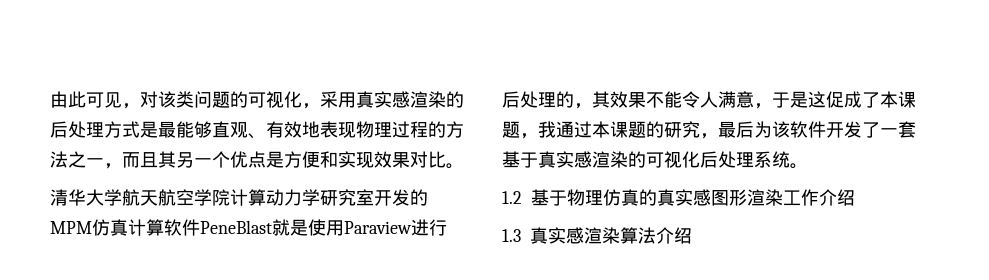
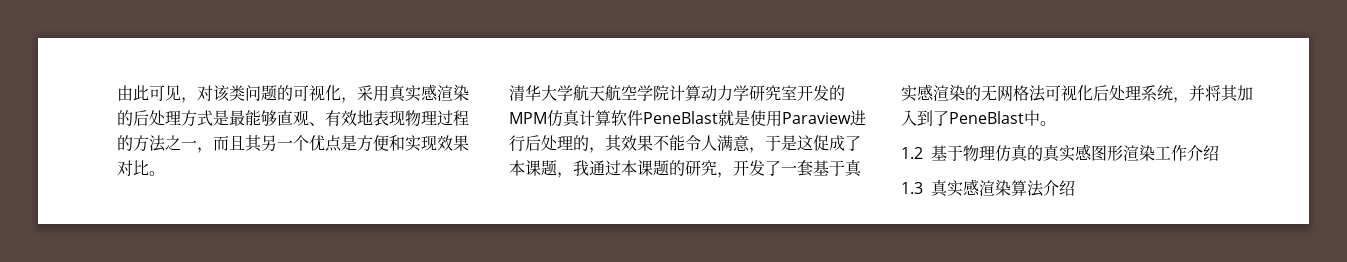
- 清华大学航天航空学院计算动力学研究室开发的MPM仿真计算软件PeneBlast就是使用Paraview进行后处理的，其效果不能令人满意，于是这促成了本课题，我通过本课题的研究，最后为该软件开发了一套基于真实感渲染的可视化后处理系统。
+ 清华大学航天航空学院计算动力学研究室开发的MPM仿真计算软件PeneBlast就是使用Paraview进行后处理的，其效果不能令人满意，于是这促成了本课题，我通过本课题的研究，开发了一套基于真实感渲染的无网格法可视化后处理系统，并将其加入到了PeneBlast中。

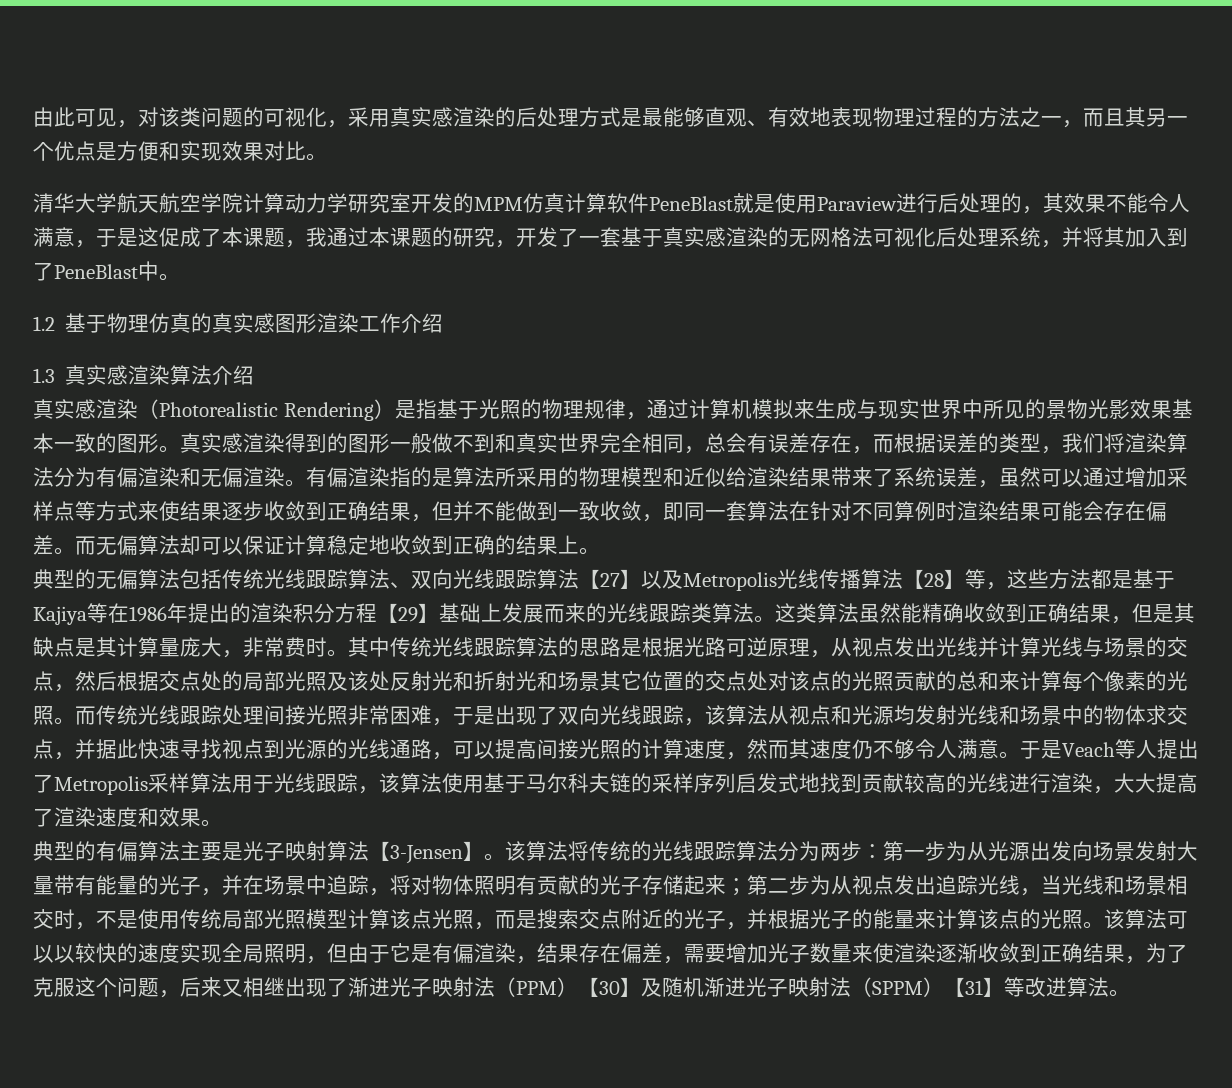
+ 真实感渲染（Photorealistic Rendering）是指基于光照的物理规律，通过计算机模拟来生成与现实世界中所见的景物光影效果基本一致的图形。真实感渲染得到的图形一般做不到和真实世界完全相同，总会有误差存在，而根据误差的类型，我们将渲染算法分为有偏渲染和无偏渲染。有偏渲染指的是算法所采用的物理模型和近似给渲染结果带来了系统误差，虽然可以通过增加采样点等方式来使结果逐步收敛到正确结果，但并不能做到一致收敛，即同一套算法在针对不同算例时渲染结果可能会存在偏差。而无偏算法却可以保证计算稳定地收敛到正确的结果上。
+ 典型的无偏算法包括传统光线跟踪算法、双向光线跟踪算法【27】以及Metropolis光线传播算法【28】等，这些方法都是基于Kajiya等在1986年提出的渲染积分方程【29】基础上发展而来的光线跟踪类算法。这类算法虽然能精确收敛到正确结果，但是其缺点是其计算量庞大，非常费时。其中传统光线跟踪算法的思路是根据光路可逆原理，从视点发出光线并计算光线与场景的交点，然后根据交点处的局部光照及该处反射光和折射光和场景其它位置的交点处对该点的光照贡献的总和来计算每个像素的光照。而传统光线跟踪处理间接光照非常困难，于是出现了双向光线跟踪，该算法从视点和光源均发射光线和场景中的物体求交点，并据此快速寻找视点到光源的光线通路，可以提高间接光照的计算速度，然而其速度仍不够令人满意。于是Veach等人提出了Metropolis采样算法用于光线跟踪，该算法使用基于马尔科夫链的采样序列启发式地找到贡献较高的光线进行渲染，大大提高了渲染速度和效果。
+ 典型的有偏算法主要是光子映射算法【3-Jensen】。该算法将传统的光线跟踪算法分为两步：第一步为从光源出发向场景发射大量带有能量的光子，并在场景中追踪，将对物体照明有贡献的光子存储起来；第二步为从视点发出追踪光线，当光线和场景相交时，不是使用传统局部光照模型计算该点光照，而是搜索交点附近的光子，并根据光子的能量来计算该点的光照。该算法可以以较快的速度实现全局照明，但由于它是有偏渲染，结果存在偏差，需要增加光子数量来使渲染逐渐收敛到正确结果，为了克服这个问题，后来又相继出现了渐进光子映射法（PPM）【30】及随机渐进光子映射法（SPPM）【31】等改进算法。

